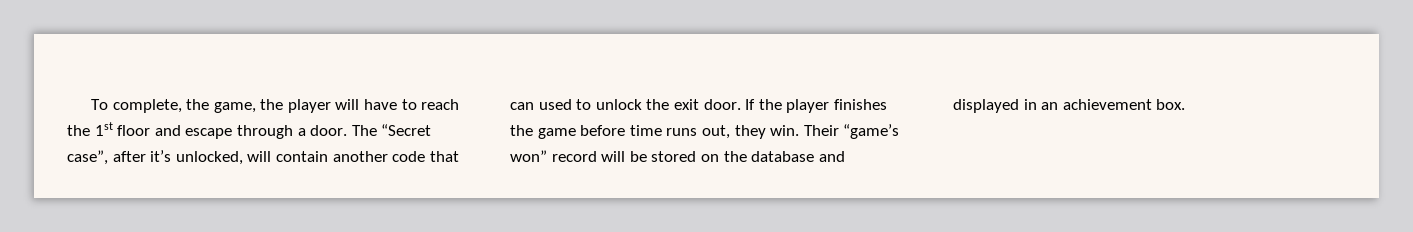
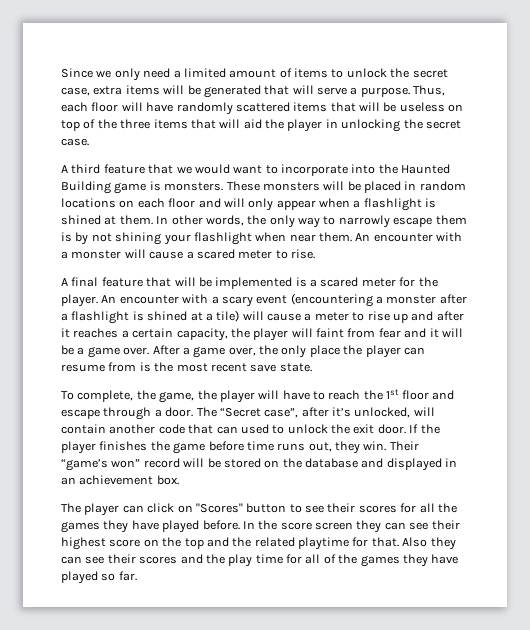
+ Since we only need a limited amount of items to unlock the secret case, extra items will be generated that will serve a purpose. Thus, each floor will have randomly scattered items that will be useless on top of the three items that will aid the player in unlocking the secret case.
+ A third feature that we would want to incorporate into the Haunted Building game is monsters. These monsters will be placed in random locations on each floor and will only appear when a flashlight is shined at them. In other words, the only way to narrowly escape them is by not shining your flashlight when near them. An encounter with a monster will cause a scared meter to rise.
+ A final feature that will be implemented is a scared meter for the player. An encounter with a scary event (encountering a monster after a flashlight is shined at a tile) will cause a meter to rise up and after it reaches a certain capacity, the player will faint from fear and it will be a game over. After a game over, the only place the player can resume from is the most recent save state.
+ The player can click on "Scores" button to see their scores for all the games they have played before. In the score screen they can see their highest score on the top and the related playtime for that. Also they can see their scores and the play time for all of the games they have played so far.

